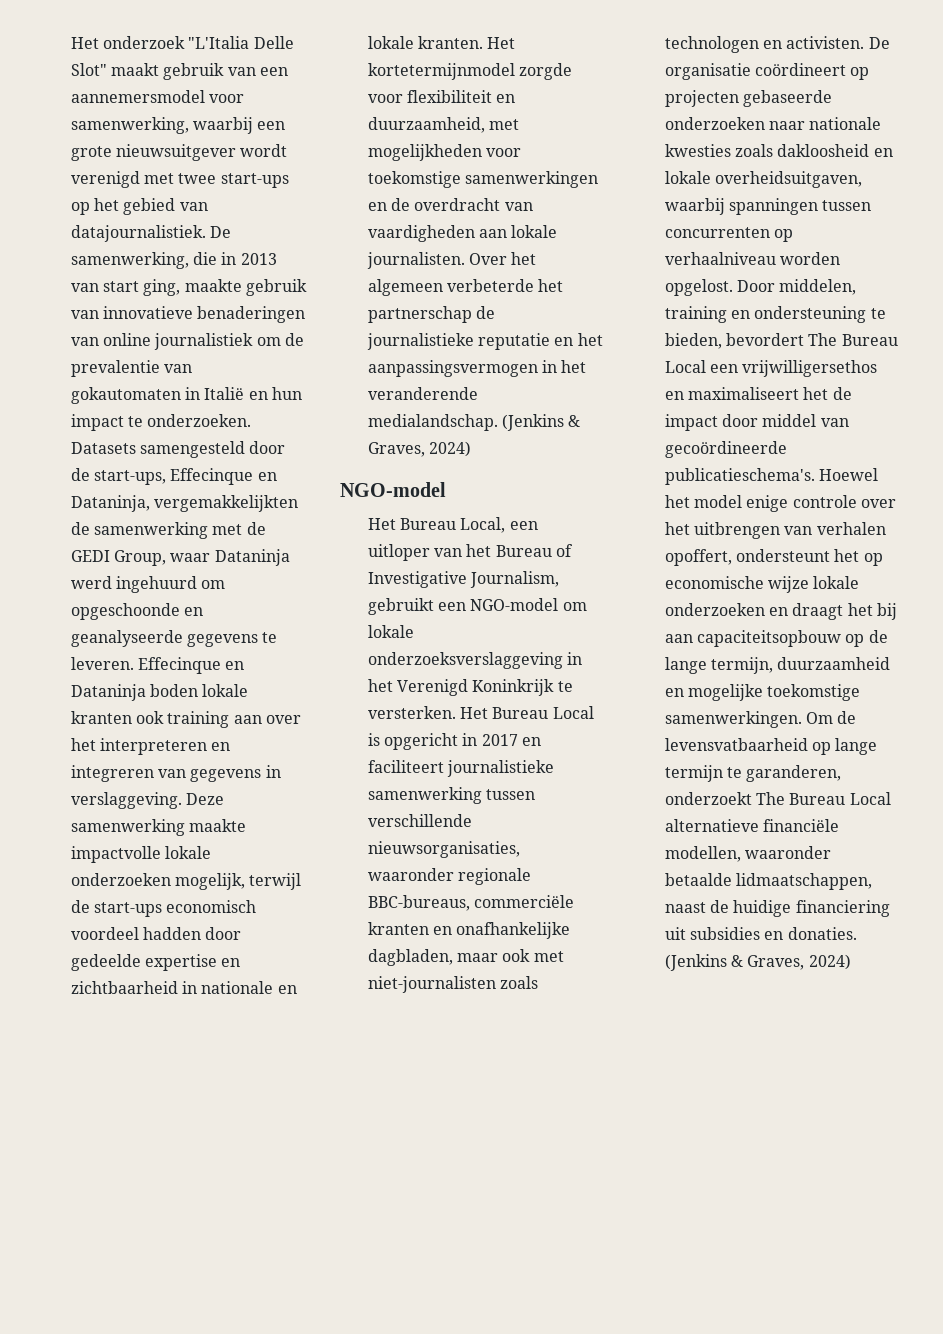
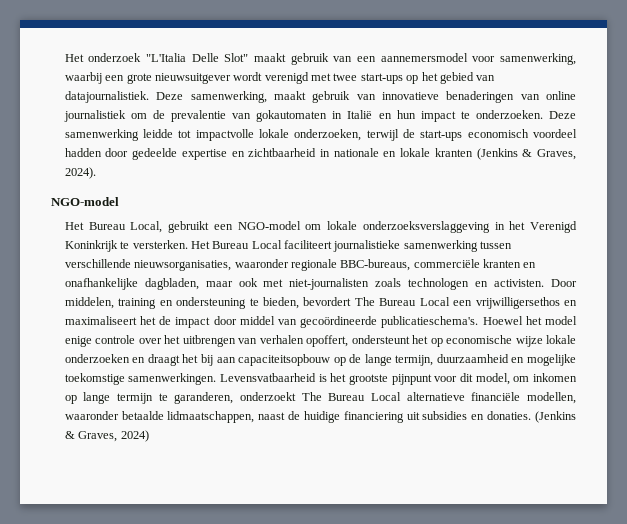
- De samenwerking, die in 2013 van start ging, maakte gebruik van innovatieve benaderingen van online journalistiek om de prevalentie van gokautomaten in Italië en hun impact te onderzoeken.
+ Deze samenwerking, maakt gebruik van innovatieve benaderingen van online journalistiek om de prevalentie van gokautomaten in Italië en hun impact te onderzoeken.
- Datasets samengesteld door de start-ups, Effecinque en Dataninja, vergemakkelijkten de samenwerking met de GEDI Group, waar Dataninja werd ingehuurd om opgeschoonde en geanalyseerde gegevens te leveren. Effecinque en Dataninja boden lokale kranten ook training aan over het interpreteren en integreren van gegevens in verslaggeving. Deze samenwerking maakte impactvolle lokale onderzoeken mogelijk, terwijl de start-ups economisch voordeel hadden door gedeelde expertise en zichtbaarheid in nationale en lokale kranten. Het kortetermijnmodel zorgde voor flexibiliteit en duurzaamheid, met mogelijkheden voor toekomstige samenwerkingen en de overdracht van vaardigheden aan lokale journalisten. Over het algemeen verbeterde het partnerschap de journalistieke reputatie en het aanpassingsvermogen in het veranderende medialandschap. (Jenkins & Graves, 2024)
+ Deze samenwerking leidde tot impactvolle lokale onderzoeken, terwijl de start-ups economisch voordeel hadden door gedeelde expertise en zichtbaarheid in nationale en lokale kranten (Jenkins & Graves, 2024).
- Het Bureau Local, een uitloper van het Bureau of Investigative Journalism, gebruikt een NGO-model om lokale onderzoeksverslaggeving in het Verenigd Koninkrijk te versterken.
+ Het Bureau Local, gebruikt een NGO-model om lokale onderzoeksverslaggeving in het Verenigd Koninkrijk te versterken.
- Het Bureau Local is opgericht in 2017 en faciliteert journalistieke samenwerking tussen verschillende nieuwsorganisaties, waaronder regionale BBC-bureaus, commerciële kranten en onafhankelijke dagbladen, maar ook met niet-journalisten zoals technologen en activisten.
+ Het Bureau Local faciliteert journalistieke samenwerking tussen verschillende nieuwsorganisaties, waaronder regionale BBC-bureaus, commerciële kranten en onafhankelijke dagbladen, maar ook met niet-journalisten zoals technologen en activisten.
- De organisatie coördineert op projecten gebaseerde onderzoeken naar nationale kwesties zoals dakloosheid en lokale overheidsuitgaven, waarbij spanningen tussen concurrenten op verhaalniveau worden opgelost.
- Om de levensvatbaarheid op lange termijn te garanderen, onderzoekt The Bureau Local alternatieve financiële modellen, waaronder betaalde lidmaatschappen, naast de huidige financiering uit subsidies en donaties.
+ Levensvatbaarheid is het grootste pijnpunt voor dit model, om inkomen op lange termijn te garanderen, onderzoekt The Bureau Local alternatieve financiële modellen, waaronder betaalde lidmaatschappen, naast de huidige financiering uit subsidies en donaties.

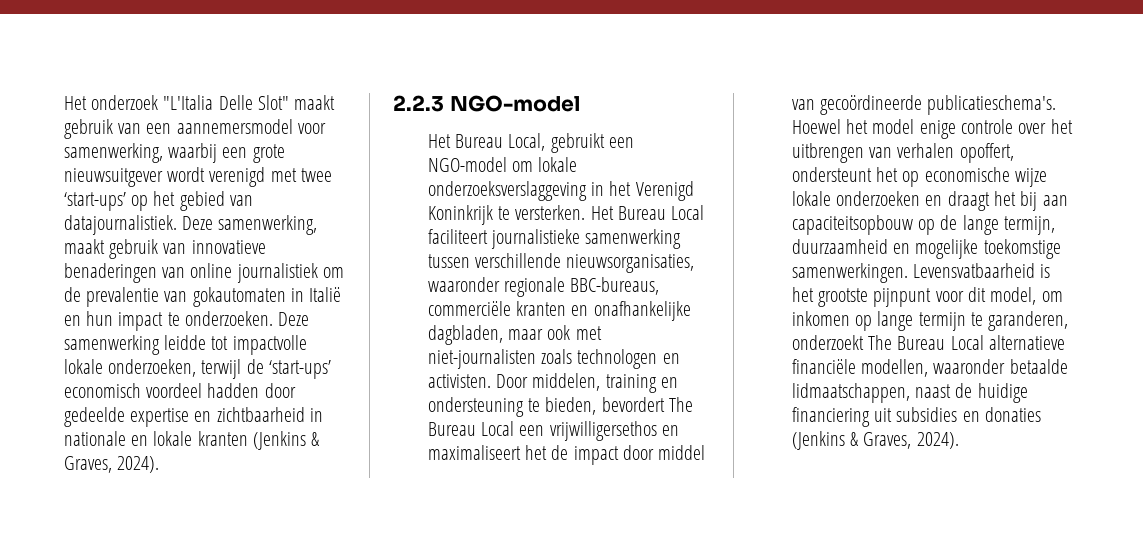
- Het onderzoek "L'Italia Delle Slot" maakt gebruik van een aannemersmodel voor samenwerking, waarbij een grote nieuwsuitgever wordt verenigd met twee start-ups op het gebied van datajournalistiek.
+ Het onderzoek "L'Italia Delle Slot" maakt gebruik van een aannemersmodel voor samenwerking, waarbij een grote nieuwsuitgever wordt verenigd met twee ‘start-ups’ op het gebied van datajournalistiek.
- Deze samenwerking leidde tot impactvolle lokale onderzoeken, terwijl de start-ups economisch voordeel hadden door gedeelde expertise en zichtbaarheid in nationale en lokale kranten (Jenkins & Graves, 2024).
- NGO-model
+ Deze samenwerking leidde tot impactvolle lokale onderzoeken, terwijl de ‘start-ups’ economisch voordeel hadden door gedeelde expertise en zichtbaarheid in nationale en lokale kranten (Jenkins & Graves, 2024).
+ 2.2.3 NGO-model
- Levensvatbaarheid is het grootste pijnpunt voor dit model, om inkomen op lange termijn te garanderen, onderzoekt The Bureau Local alternatieve financiële modellen, waaronder betaalde lidmaatschappen, naast de huidige financiering uit subsidies en donaties. (Jenkins & Graves, 2024)
+ Levensvatbaarheid is het grootste pijnpunt voor dit model, om inkomen op lange termijn te garanderen, onderzoekt The Bureau Local alternatieve financiële modellen, waaronder betaalde lidmaatschappen, naast de huidige financiering uit subsidies en donaties (Jenkins & Graves, 2024).

